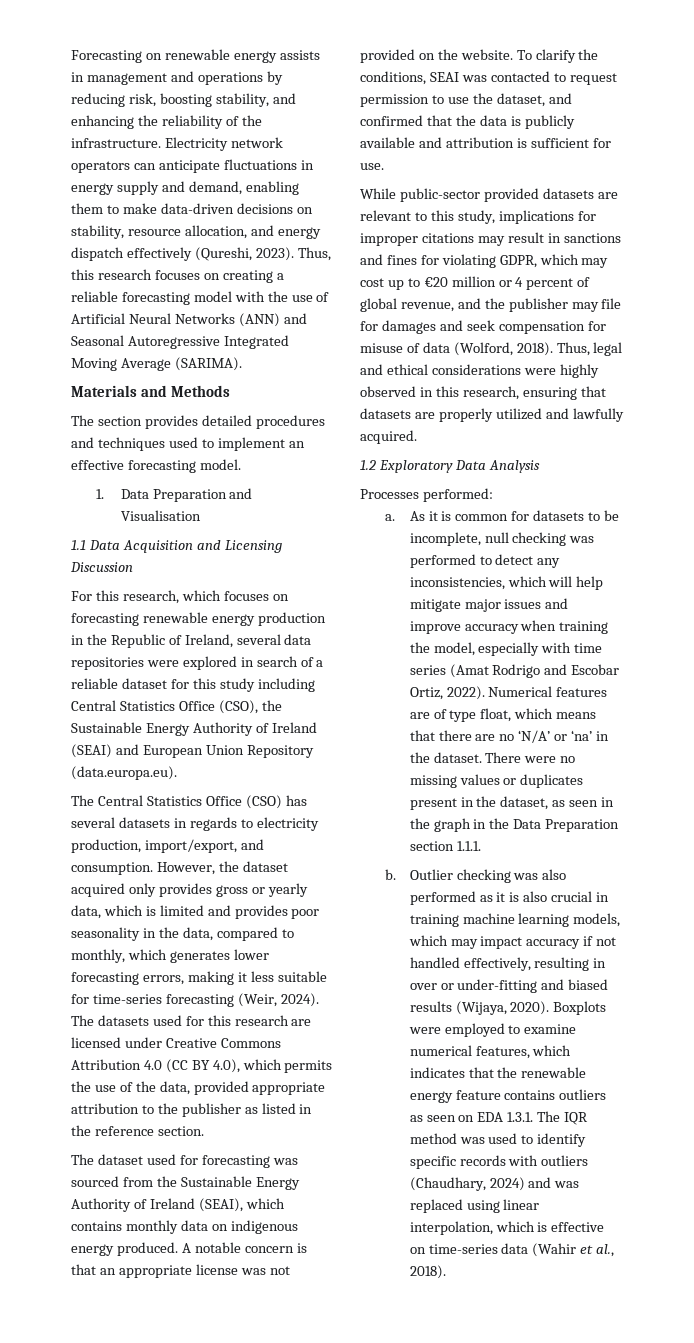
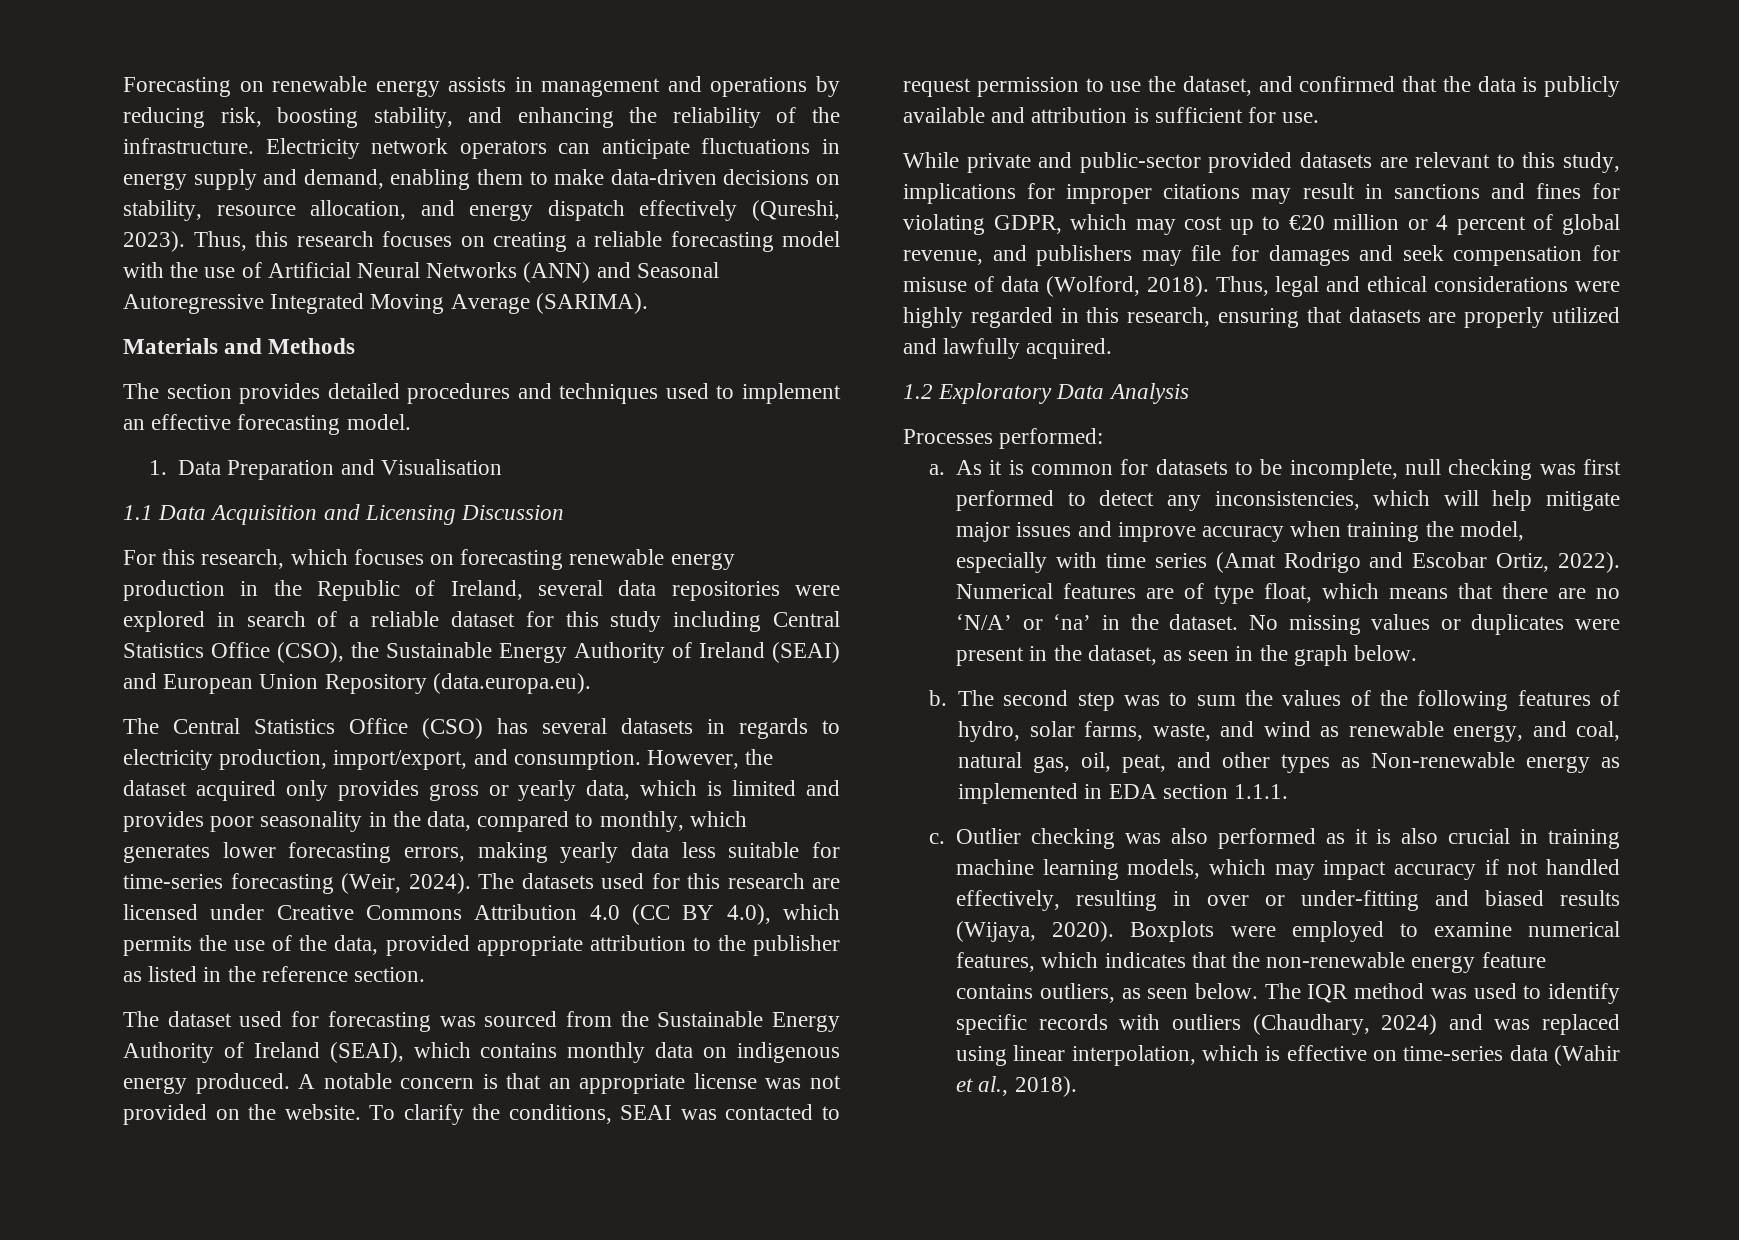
- However, the dataset acquired only provides gross or yearly data, which is limited and provides poor seasonality in the data, compared to monthly, which generates lower forecasting errors, making it less suitable for time-series forecasting (Weir, 2024).
+ However, the dataset acquired only provides gross or yearly data, which is limited and provides poor seasonality in the data, compared to monthly, which generates lower forecasting errors, making yearly data less suitable for time-series forecasting (Weir, 2024).
- While public-sector provided datasets are relevant to this study, implications for improper citations may result in sanctions and fines for violating GDPR, which may cost up to €20 million or 4 percent of global revenue, and the publisher may file for damages and seek compensation for misuse of data (Wolford, 2018).
+ While private and public-sector provided datasets are relevant to this study, implications for improper citations may result in sanctions and fines for violating GDPR, which may cost up to €20 million or 4 percent of global revenue, and publishers may file for damages and seek compensation for misuse of data (Wolford, 2018).
- Thus, legal and ethical considerations were highly observed in this research, ensuring that datasets are properly utilized and lawfully acquired.
+ Thus, legal and ethical considerations were highly regarded in this research, ensuring that datasets are properly utilized and lawfully acquired.
- As it is common for datasets to be incomplete, null checking was performed to detect any inconsistencies, which will help mitigate major issues and improve accuracy when training the model, especially with time series (Amat Rodrigo and Escobar Ortiz, 2022).
+ As it is common for datasets to be incomplete, null checking was first performed to detect any inconsistencies, which will help mitigate major issues and improve accuracy when training the model, especially with time series (Amat Rodrigo and Escobar Ortiz, 2022).
- There were no missing values or duplicates present in the dataset, as seen in the graph in the Data Preparation section 1.1.1.
+ No missing values or duplicates were present in the dataset, as seen in the graph below.
+ b. The second step was to sum the values of the following features of hydro, solar farms, waste, and wind as renewable energy, and coal, natural gas, oil, peat, and other types as Non-renewable energy as implemented in EDA section 1.1.1.
- b.
+ c.
- Boxplots were employed to examine numerical features, which indicates that the renewable energy feature contains outliers as seen on EDA 1.3.1. The IQR method was used to identify specific records with outliers (Chaudhary, 2024) and was replaced using linear interpolation, which is effective on time-series data (Wahir et al., 2018).
+ Boxplots were employed to examine numerical features, which indicates that the non-renewable energy feature contains outliers, as seen below. The IQR method was used to identify specific records with outliers (Chaudhary, 2024) and was replaced using linear interpolation, which is effective on time-series data (Wahir et al., 2018).

